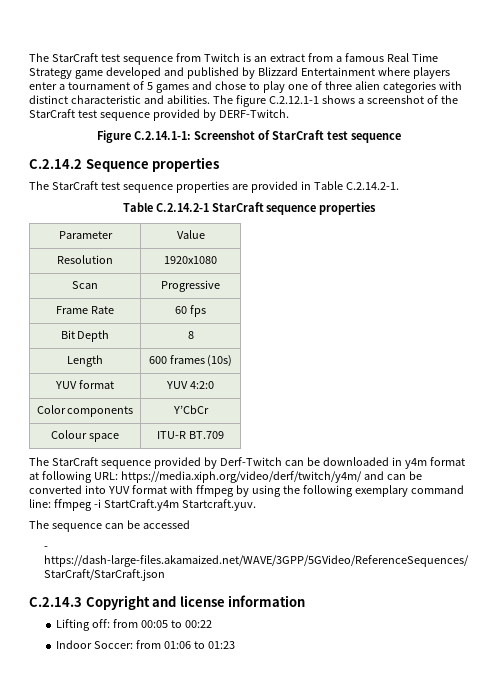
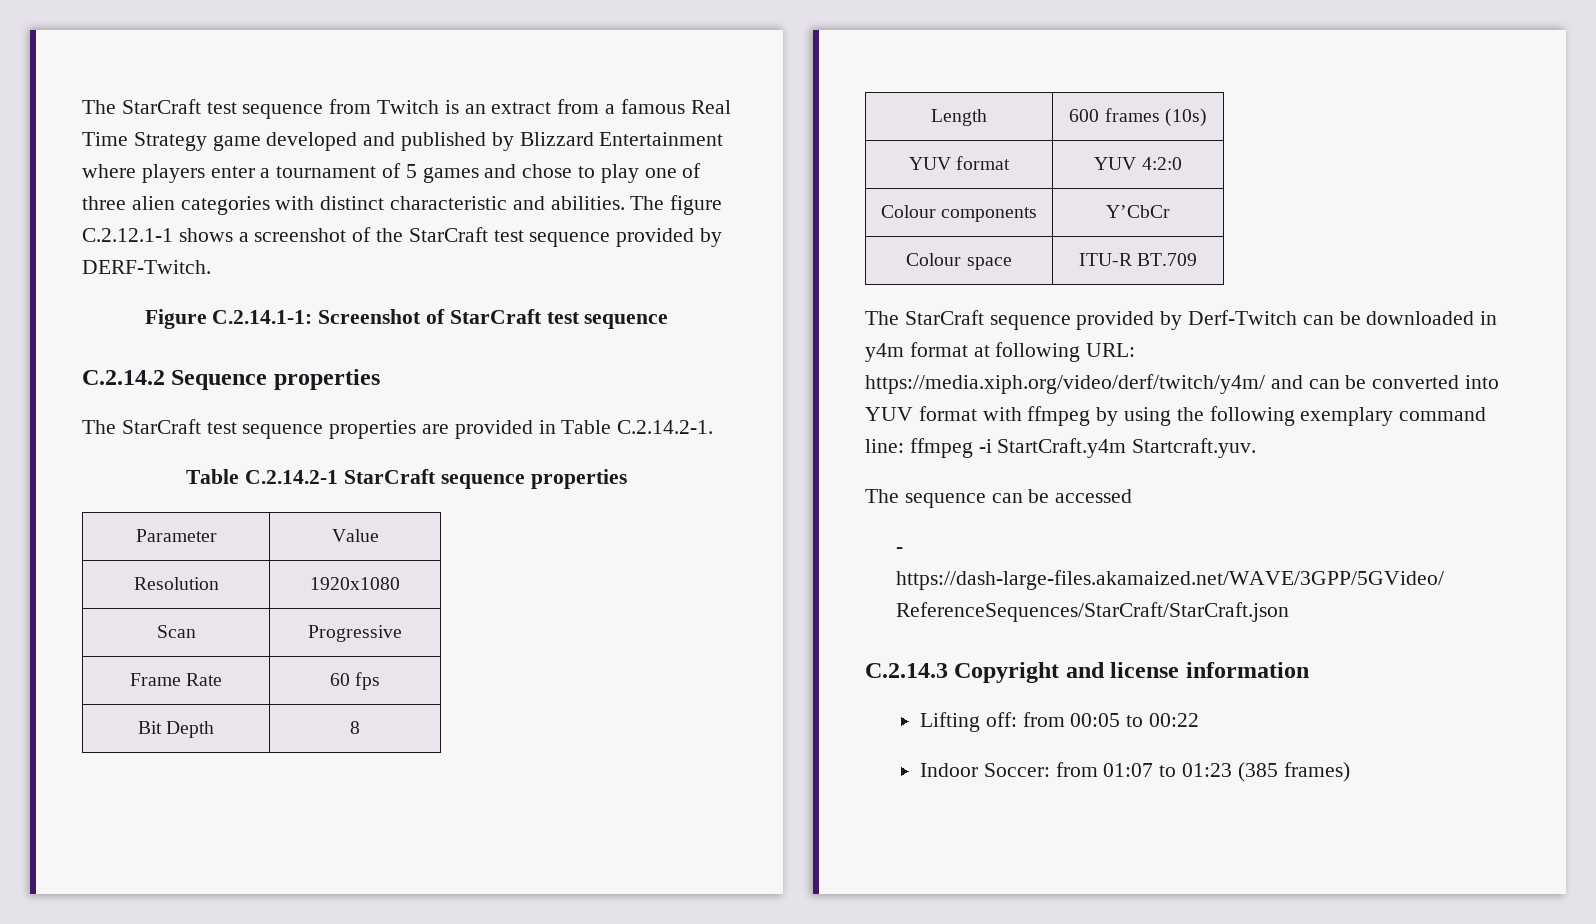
- Color components | Y’CbCr
+ Colour components | Y’CbCr
- Indoor Soccer: from 01:06 to 01:23
+ Indoor Soccer: from 01:07 to 01:23 (385 frames)

